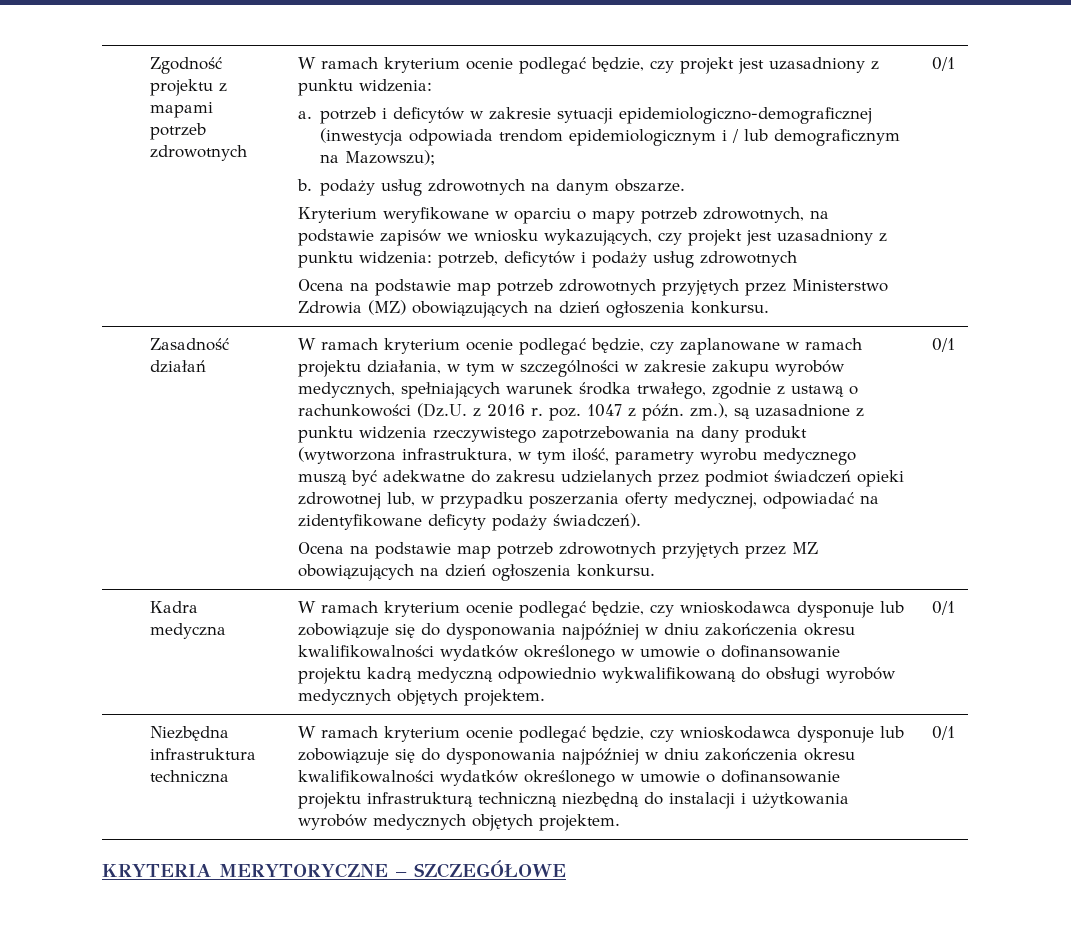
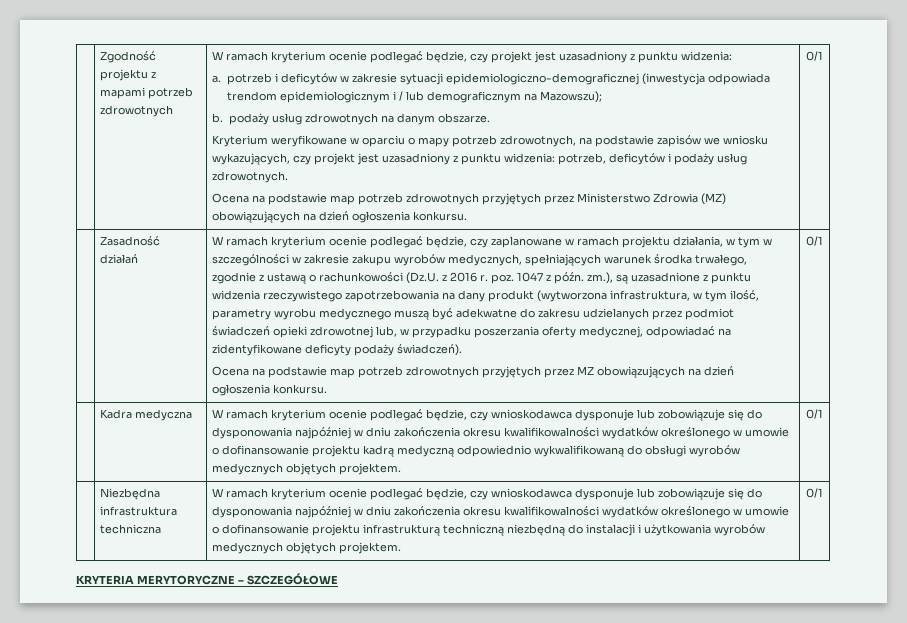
- Kryterium weryfikowane w oparciu o mapy potrzeb zdrowotnych, na podstawie zapisów we wniosku wykazujących, czy projekt jest uzasadniony z punktu widzenia: potrzeb, deficytów i podaży usług zdrowotnych
+ Kryterium weryfikowane w oparciu o mapy potrzeb zdrowotnych, na podstawie zapisów we wniosku wykazujących, czy projekt jest uzasadniony z punktu widzenia: potrzeb, deficytów i podaży usług zdrowotnych.

